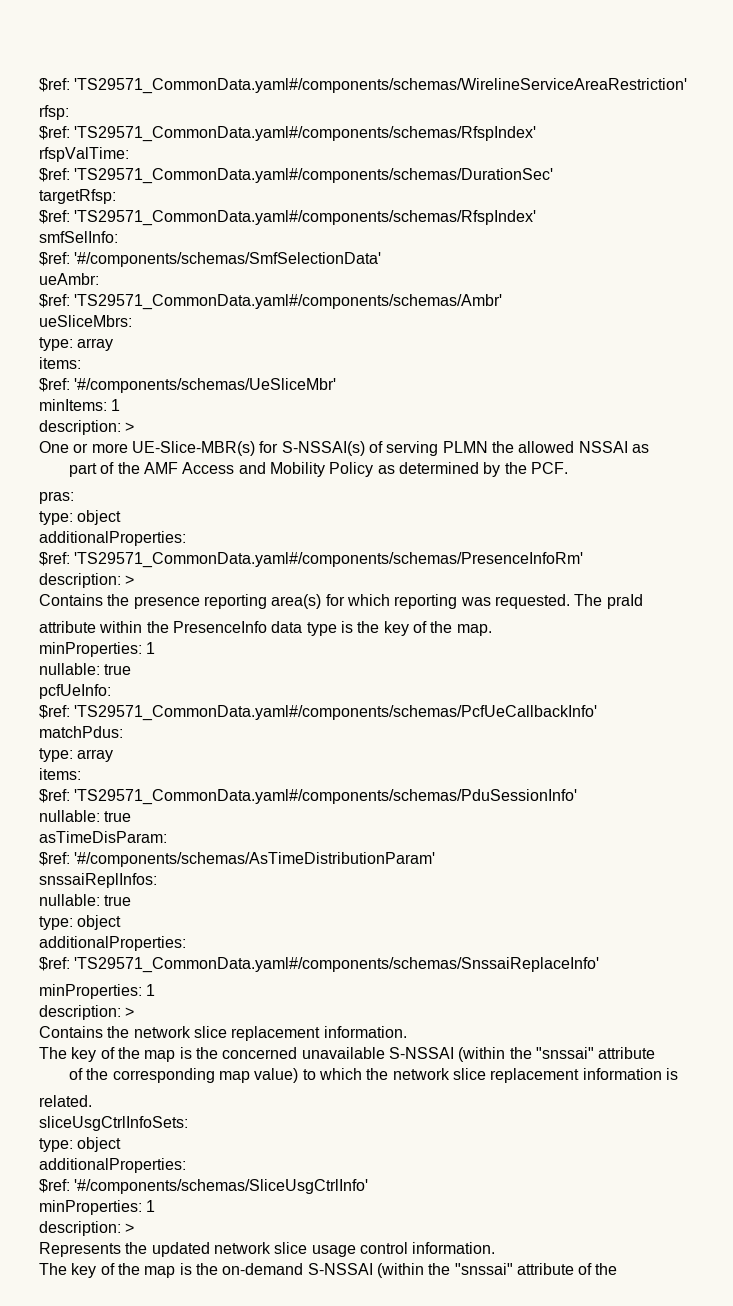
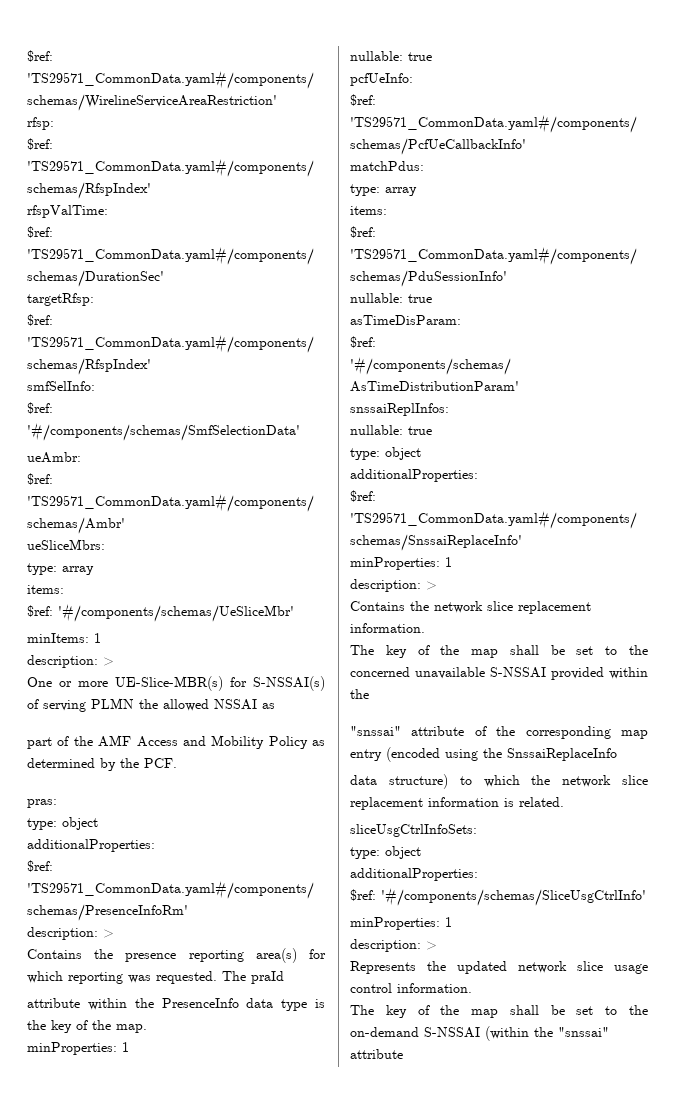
- The key of the map is the concerned unavailable S-NSSAI (within the "snssai" attribute
- of the corresponding map value) to which the network slice replacement information is
- related.
+ The key of the map shall be set to the concerned unavailable S-NSSAI provided within the
+ "snssai" attribute of the corresponding map entry (encoded using the SnssaiReplaceInfo
+ data structure) to which the network slice replacement information is related.
- The key of the map is the on-demand S-NSSAI (within the "snssai" attribute of the
+ The key of the map shall be set to the on-demand S-NSSAI (within the "snssai" attribute

